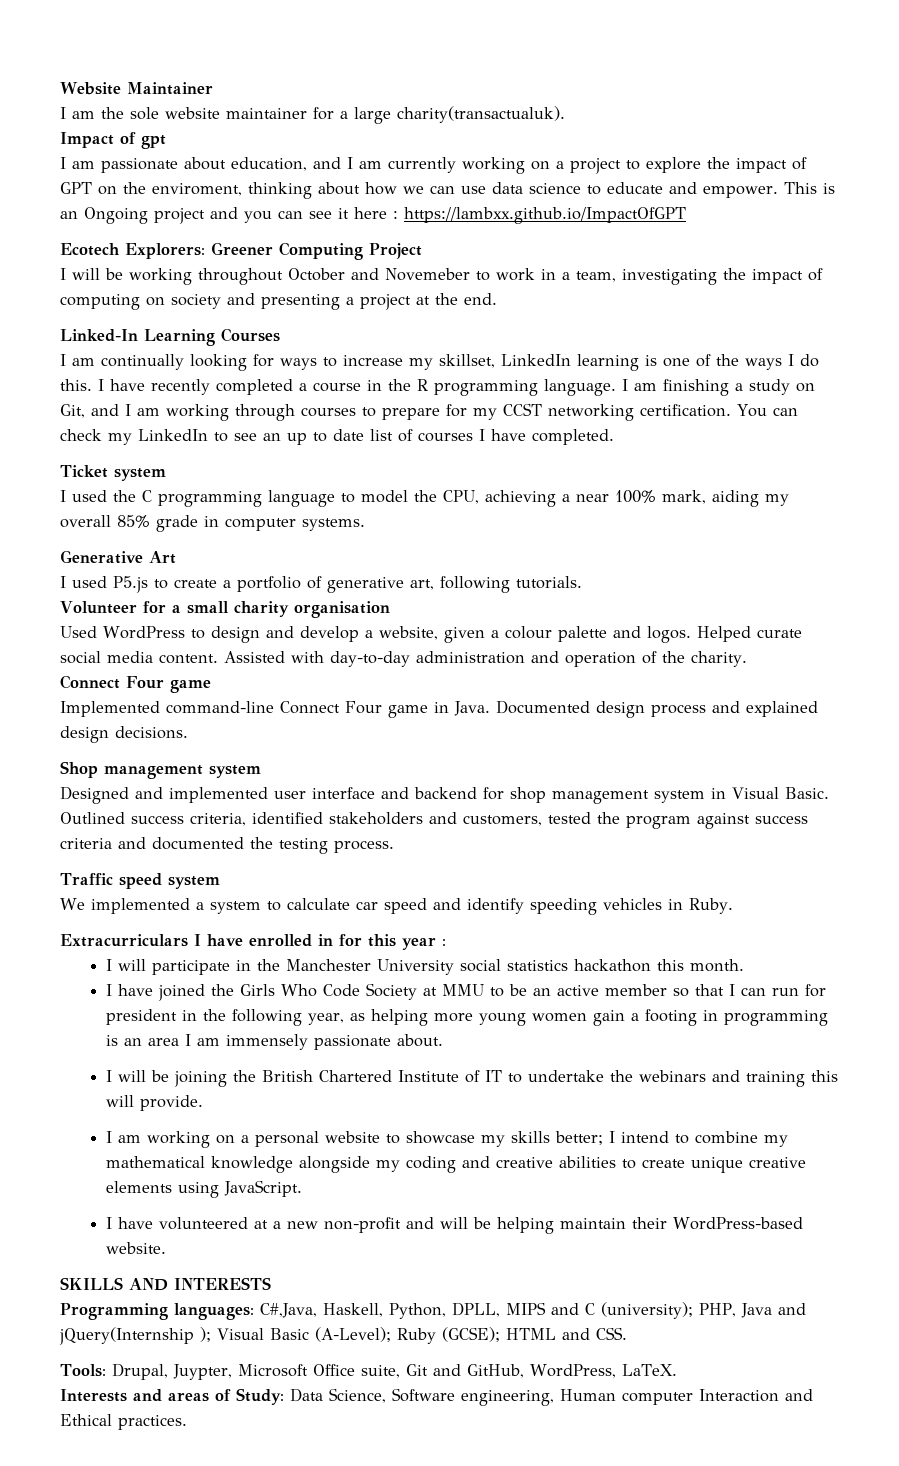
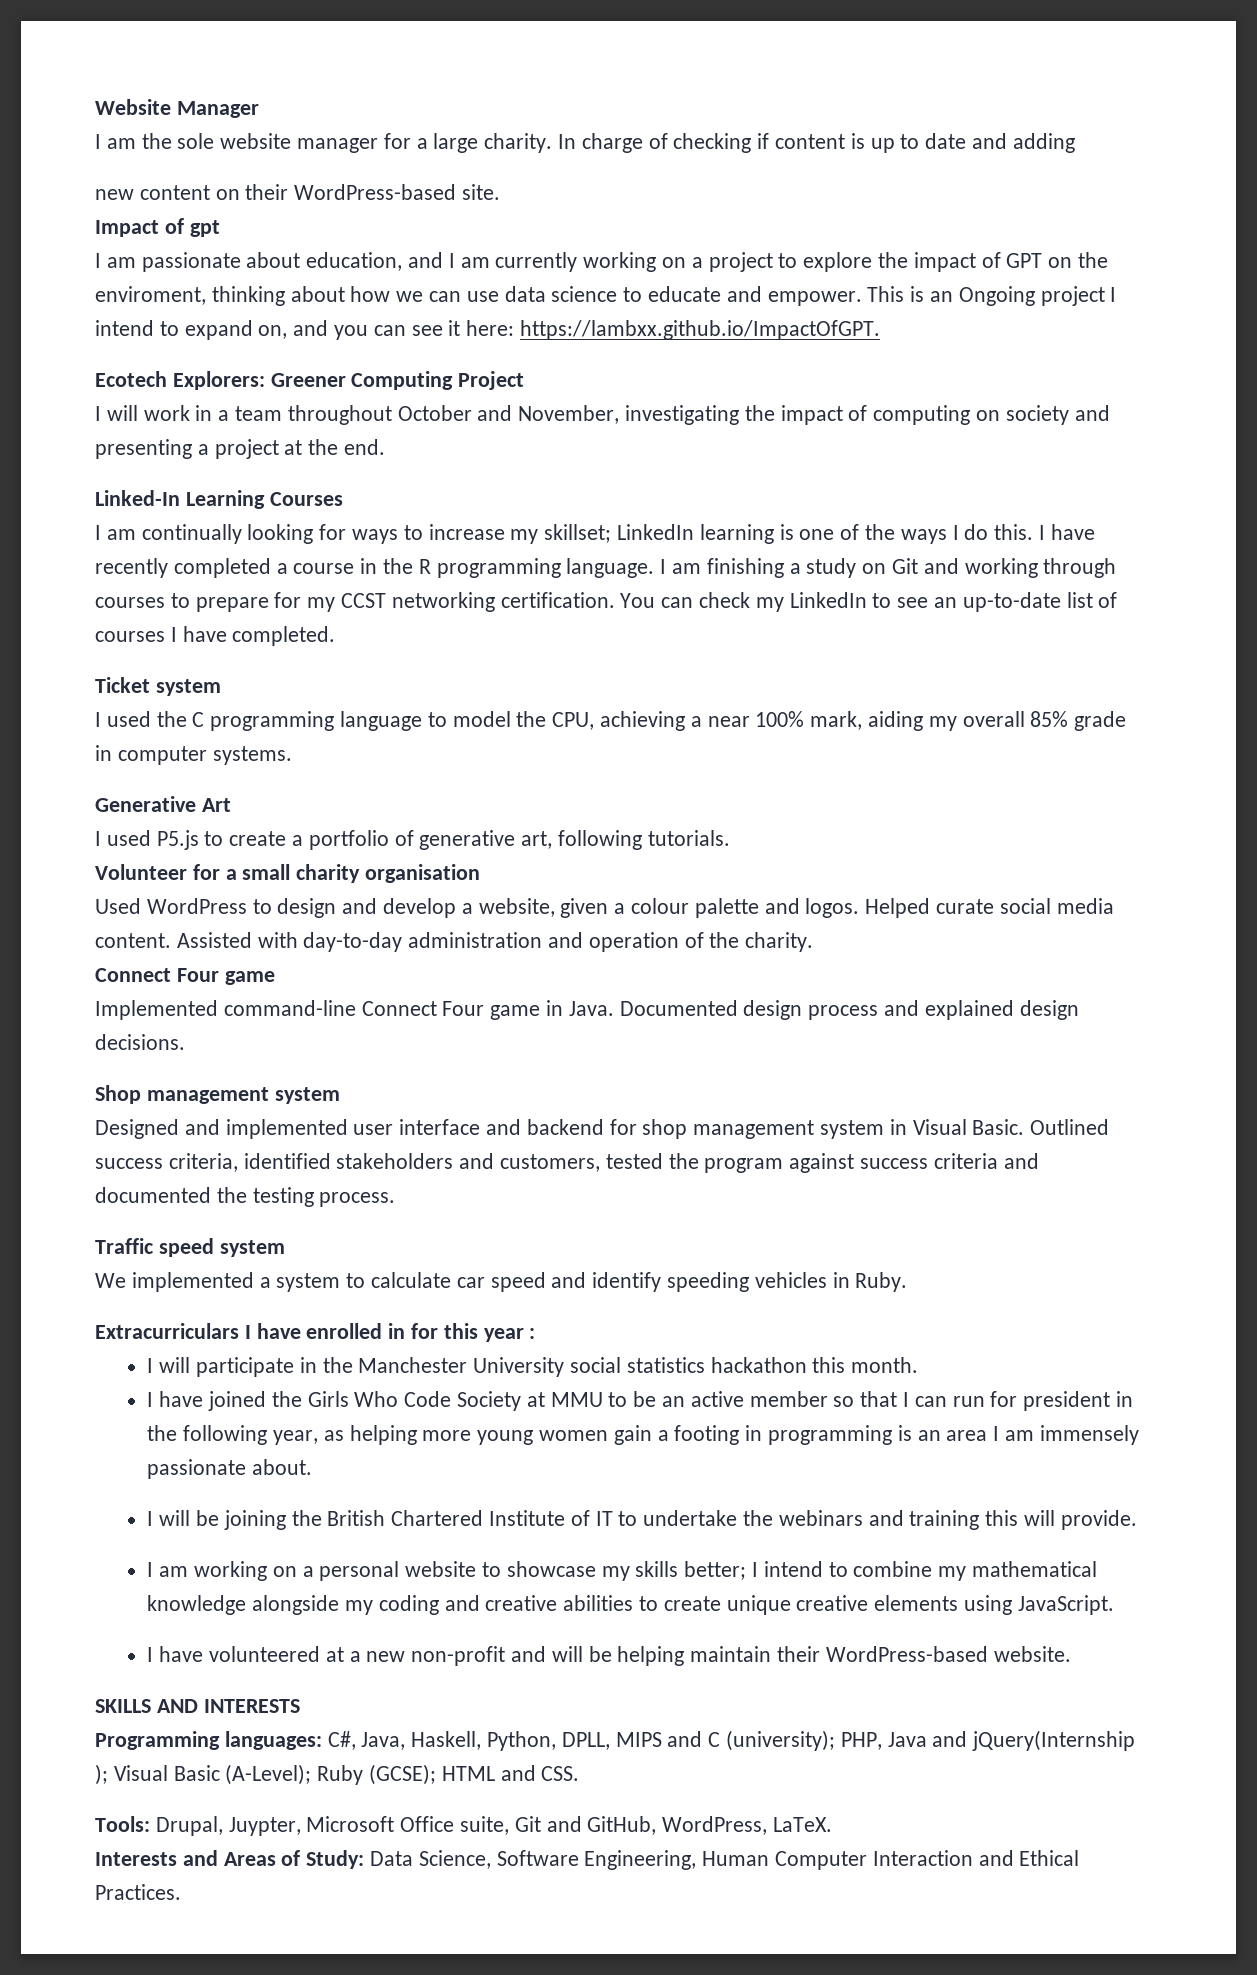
- Website Maintainer
+ Website Manager
- I am the sole website maintainer for a large charity(transactualuk).
+ I am the sole website manager for a large charity. In charge of checking if content is up to date and adding
+ new content on their WordPress-based site.
- This is an Ongoing project and you can see it here : https://lambxx.github.io/ImpactOfGPT
+ This is an Ongoing project I intend to expand on, and you can see it here: https://lambxx.github.io/ImpactOfGPT.
- I will be working throughout October and Novemeber to work in a team, investigating the impact of computing on society and presenting a project at the end.
+ I will work in a team throughout October and November, investigating the impact of computing on society and presenting a project at the end.
- I am continually looking for ways to increase my skillset, LinkedIn learning is one of the ways I do this.
+ I am continually looking for ways to increase my skillset; LinkedIn learning is one of the ways I do this.
- I am finishing a study on Git, and I am working through courses to prepare for my CCST networking certification.
+ I am finishing a study on Git and working through courses to prepare for my CCST networking certification.
- You can check my LinkedIn to see an up to date list of courses I have completed.
+ You can check my LinkedIn to see an up-to-date list of courses I have completed.
- Programming languages: C#,Java, Haskell, Python, DPLL, MIPS and C (university); PHP, Java and jQuery(Internship ); Visual Basic (A-Level); Ruby (GCSE); HTML and CSS.
+ Programming languages: C#, Java, Haskell, Python, DPLL, MIPS and C (university); PHP, Java and jQuery(Internship ); Visual Basic (A-Level); Ruby (GCSE); HTML and CSS.
- Interests and areas of Study: Data Science, Software engineering, Human computer Interaction and Ethical practices.
+ Interests and Areas of Study: Data Science, Software Engineering, Human Computer Interaction and Ethical Practices.

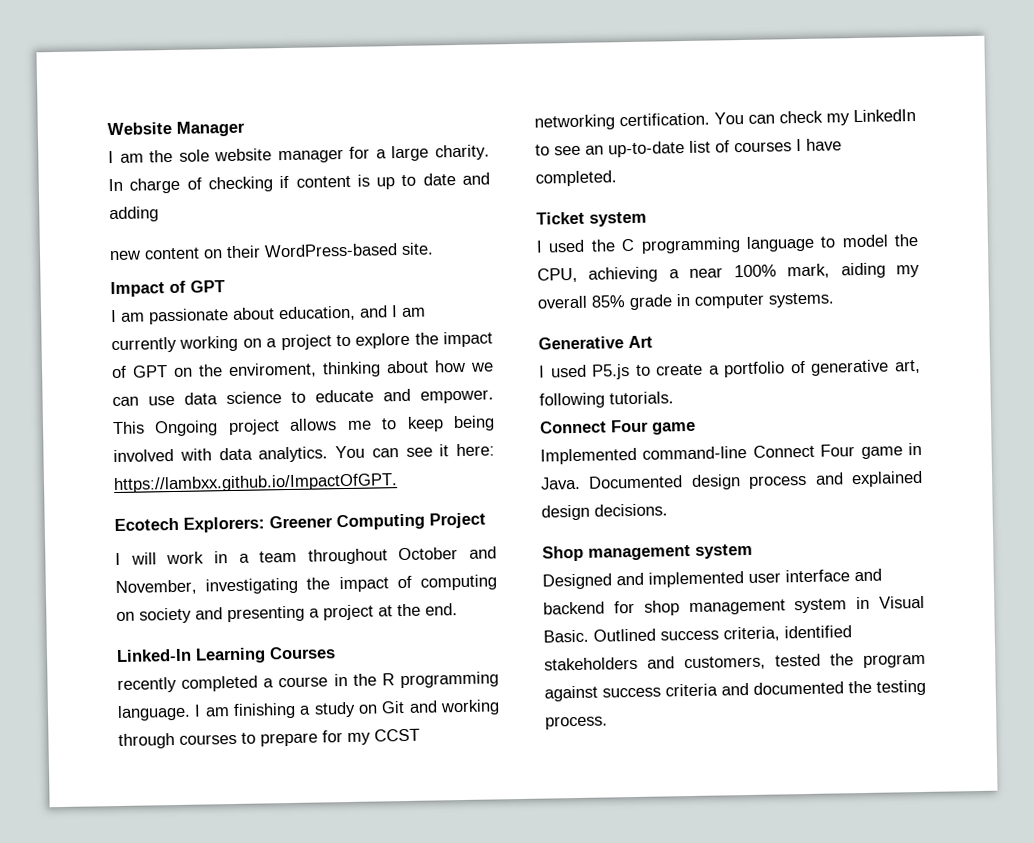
- Impact of gpt
+ Impact of GPT
- This is an Ongoing project I intend to expand on, and you can see it here: https://lambxx.github.io/ImpactOfGPT.
+ This Ongoing project allows me to keep being involved with data analytics. You can see it here: https://lambxx.github.io/ImpactOfGPT.
- I am continually looking for ways to increase my skillset; LinkedIn learning is one of the ways I do this. I have recently completed a course in the R programming language.
+ recently completed a course in the R programming language.
- Volunteer for a small charity organisation
- Used WordPress to design and develop a website, given a colour palette and logos. Helped curate social media content. Assisted with day-to-day administration and operation of the charity.
- Traffic speed system
- We implemented a system to calculate car speed and identify speeding vehicles in Ruby.
- Extracurriculars I have enrolled in for this year :
- I will participate in the Manchester University social statistics hackathon this month.
- I have joined the Girls Who Code Society at MMU to be an active member so that I can run for president in the following year, as helping more young women gain a footing in programming is an area I am immensely passionate about.
- I will be joining the British Chartered Institute of IT to undertake the webinars and training this will provide.
- I am working on a personal website to showcase my skills better; I intend to combine my mathematical knowledge alongside my coding and creative abilities to create unique creative elements using JavaScript.
- I have volunteered at a new non-profit and will be helping maintain their WordPress-based website.
- SKILLS AND INTERESTS
- Programming languages: C#, Java, Haskell, Python, DPLL, MIPS and C (university); PHP, Java and jQuery(Internship ); Visual Basic (A-Level); Ruby (GCSE); HTML and CSS.
- Tools: Drupal, Juypter, Microsoft Office suite, Git and GitHub, WordPress, LaTeX.
- Interests and Areas of Study: Data Science, Software Engineering, Human Computer Interaction and Ethical Practices.

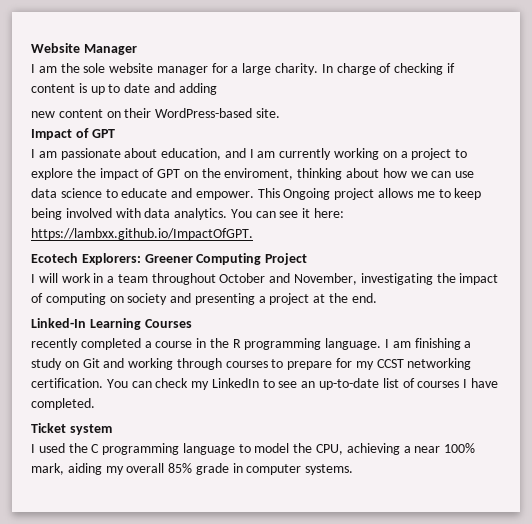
- Generative Art
- I used P5.js to create a portfolio of generative art, following tutorials.
- Connect Four game
- Implemented command-line Connect Four game in Java. Documented design process and explained design decisions.
- Shop management system
- Designed and implemented user interface and backend for shop management system in Visual Basic. Outlined success criteria, identified stakeholders and customers, tested the program against success criteria and documented the testing process.

